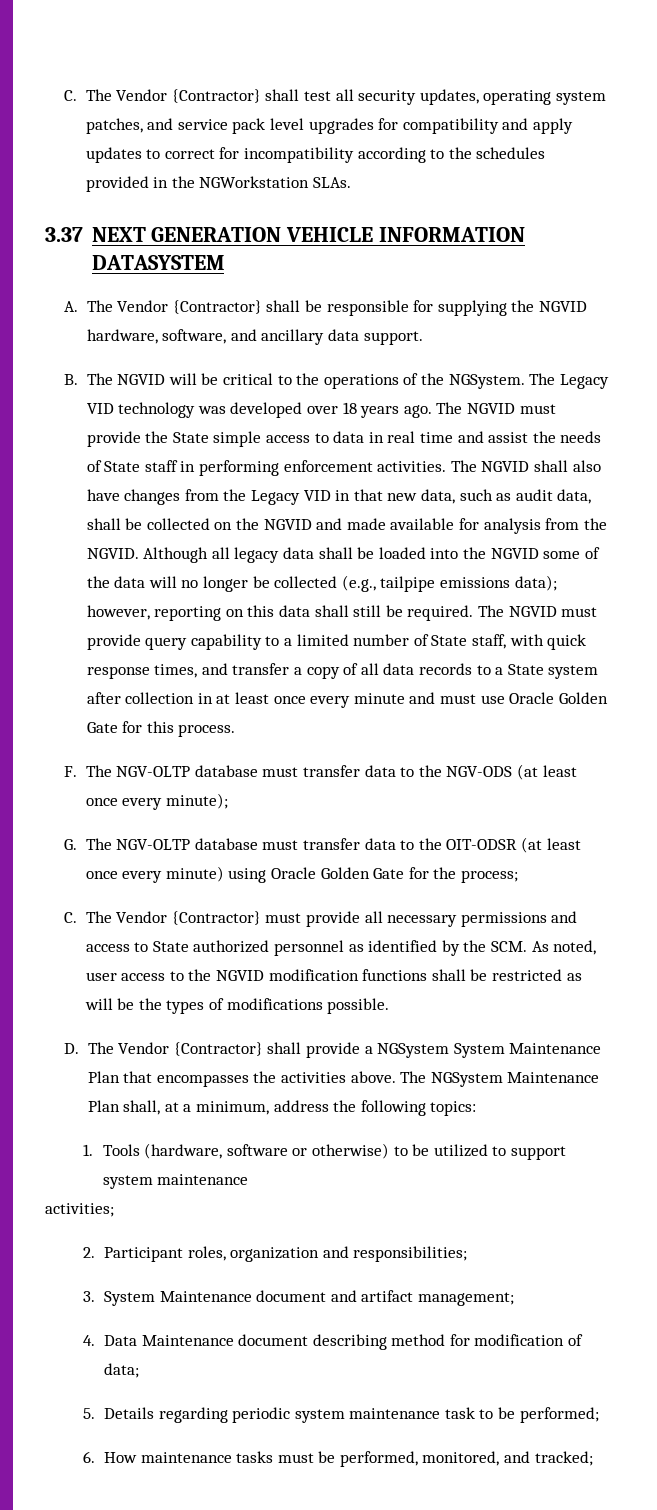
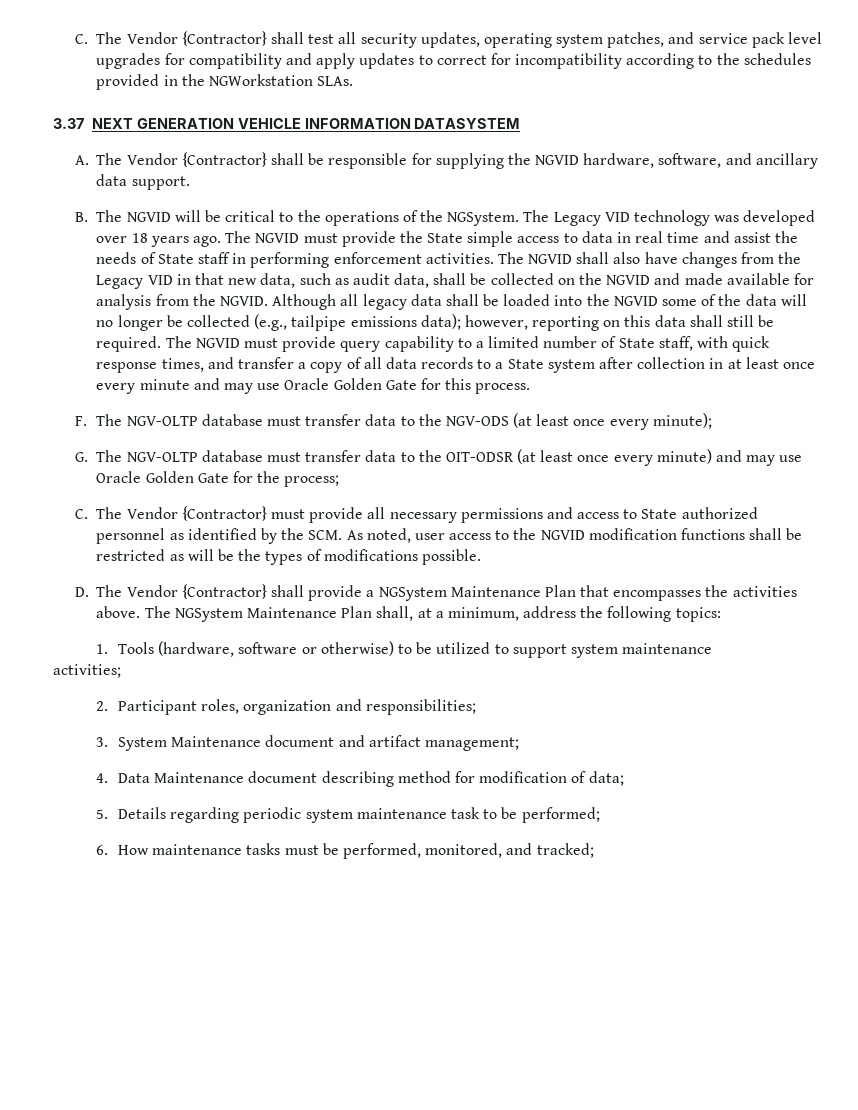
- The NGVID must provide query capability to a limited number of State staff, with quick response times, and transfer a copy of all data records to a State system after collection in at least once every minute and must use Oracle Golden Gate for this process.
+ The NGVID must provide query capability to a limited number of State staff, with quick response times, and transfer a copy of all data records to a State system after collection in at least once every minute and may use Oracle Golden Gate for this process.
- G. The NGV-OLTP database must transfer data to the OIT-ODSR (at least once every minute) using Oracle Golden Gate for the process;
+ G. The NGV-OLTP database must transfer data to the OIT-ODSR (at least once every minute) and may use Oracle Golden Gate for the process;
- D. The Vendor {Contractor} shall provide a NGSystem System Maintenance Plan that encompasses the activities above.
+ D. The Vendor {Contractor} shall provide a NGSystem Maintenance Plan that encompasses the activities above.

